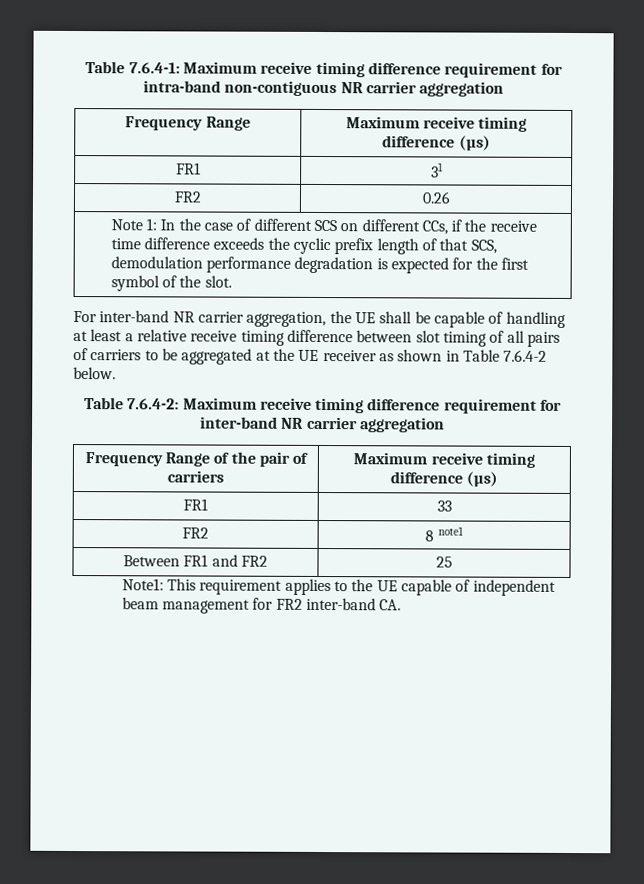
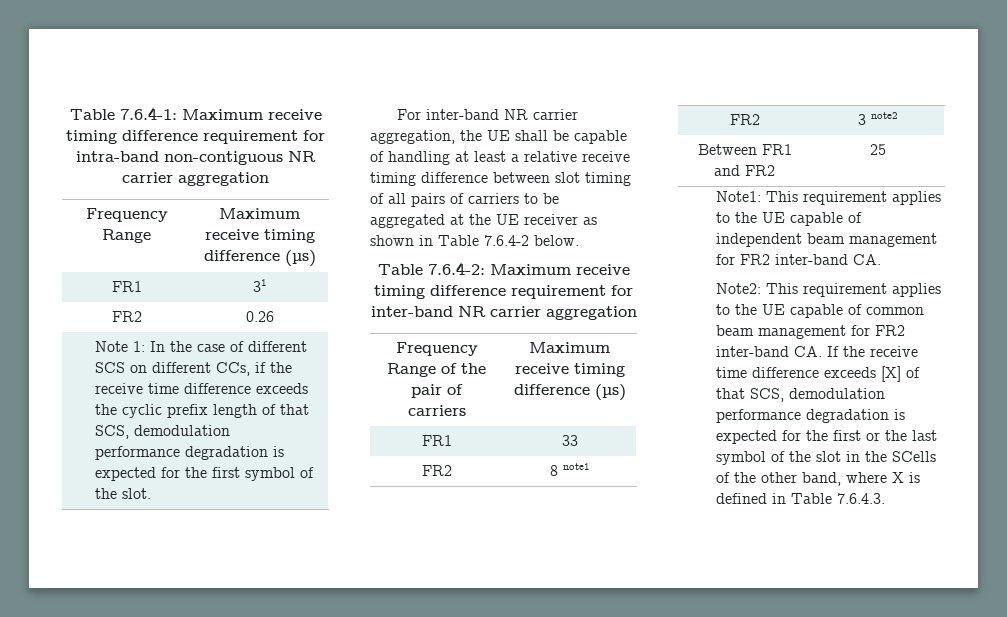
+ FR2 | 3 note2
+ Note2: This requirement applies to the UE capable of common beam management for FR2 inter-band CA. If the receive time difference exceeds [X] of that SCS, demodulation performance degradation is expected for the first or the last symbol of the slot in the SCells of the other band, where X is defined in Table 7.6.4.3.

